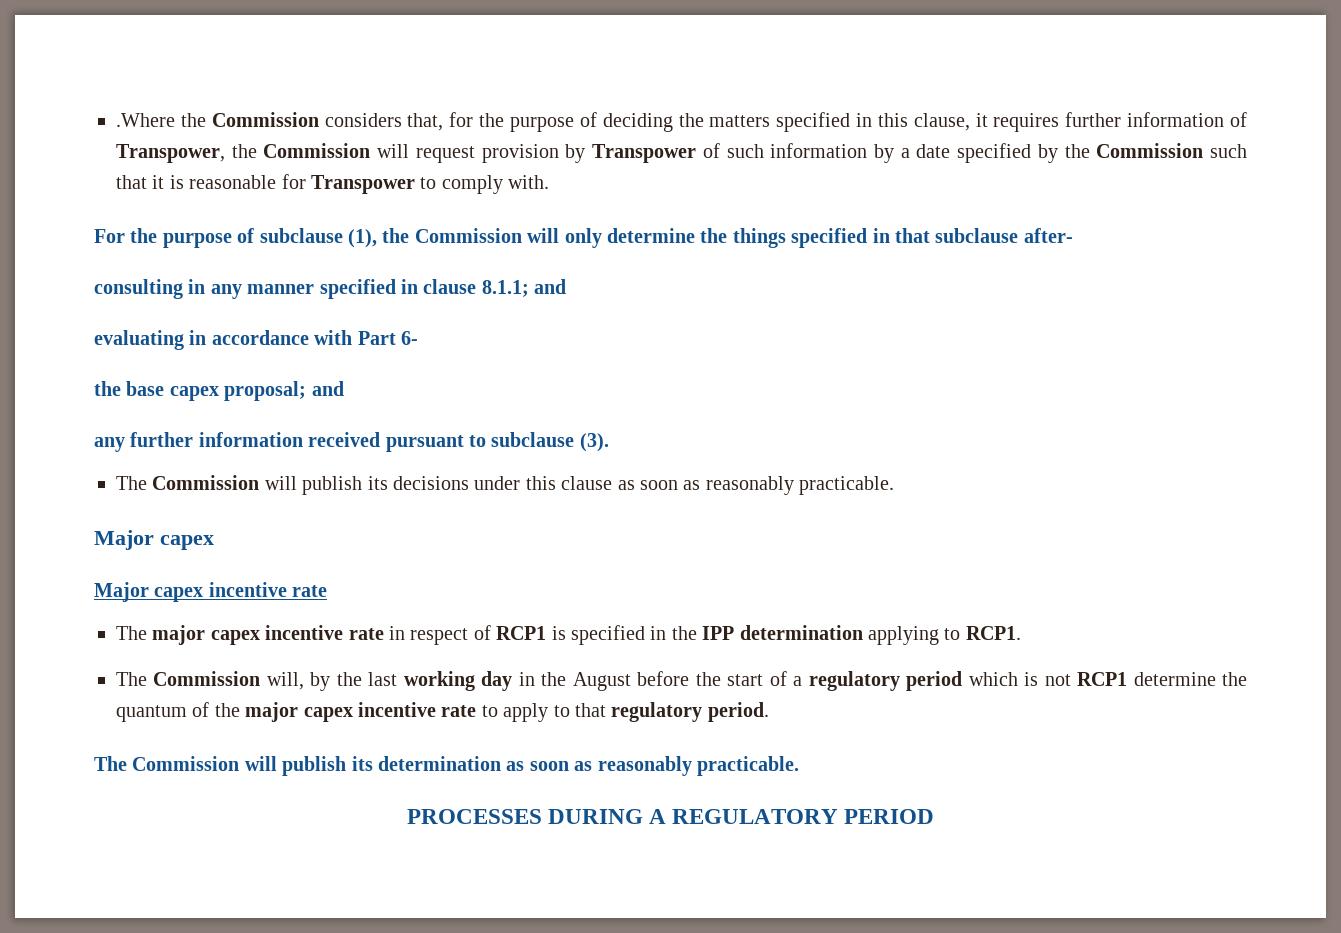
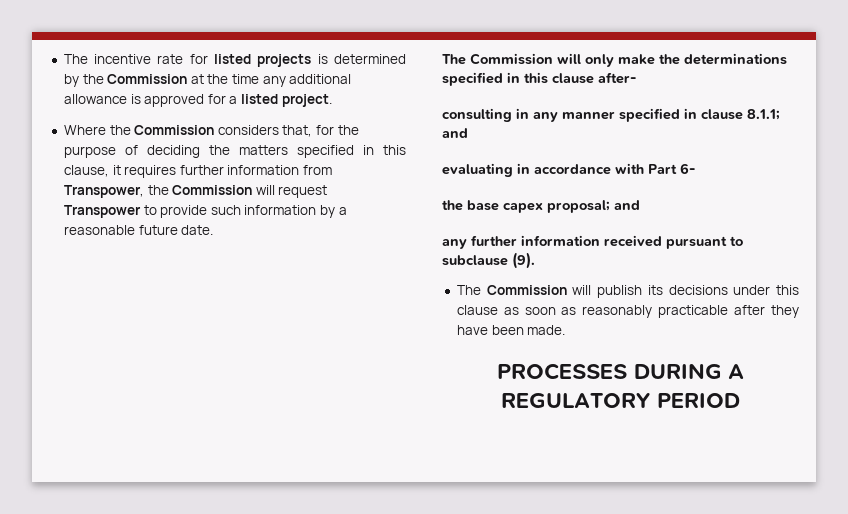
- .Where the Commission considers that, for the purpose of deciding the matters specified in this clause, it requires further information of Transpower, the Commission will request provision by Transpower of such information by a date specified by the Commission such that it is reasonable for Transpower to comply with.
- For the purpose of subclause (1), the Commission will only determine the things specified in that subclause after-
+ The incentive rate for listed projects is determined by the Commission at the time any additional allowance is approved for a listed project.
+ Where the Commission considers that, for the purpose of deciding the matters specified in this clause, it requires further information from Transpower, the Commission will request Transpower to provide such information by a reasonable future date.
+ The Commission will only make the determinations specified in this clause after-
- any further information received pursuant to subclause (3).
+ any further information received pursuant to subclause (9).
- The Commission will publish its decisions under this clause as soon as reasonably practicable.
- Major capex
- Major capex incentive rate
- The major capex incentive rate in respect of RCP1 is specified in the IPP determination applying to RCP1.
- The Commission will, by the last working day in the August before the start of a regulatory period which is not RCP1 determine the quantum of the major capex incentive rate to apply to that regulatory period.
- The Commission will publish its determination as soon as reasonably practicable.
+ The Commission will publish its decisions under this clause as soon as reasonably practicable after they have been made.

